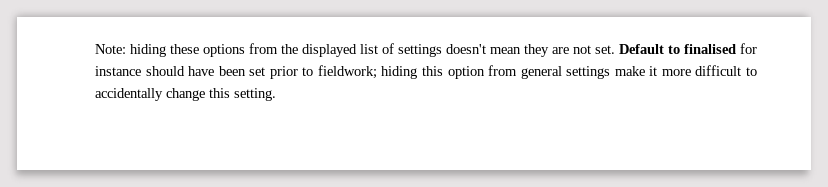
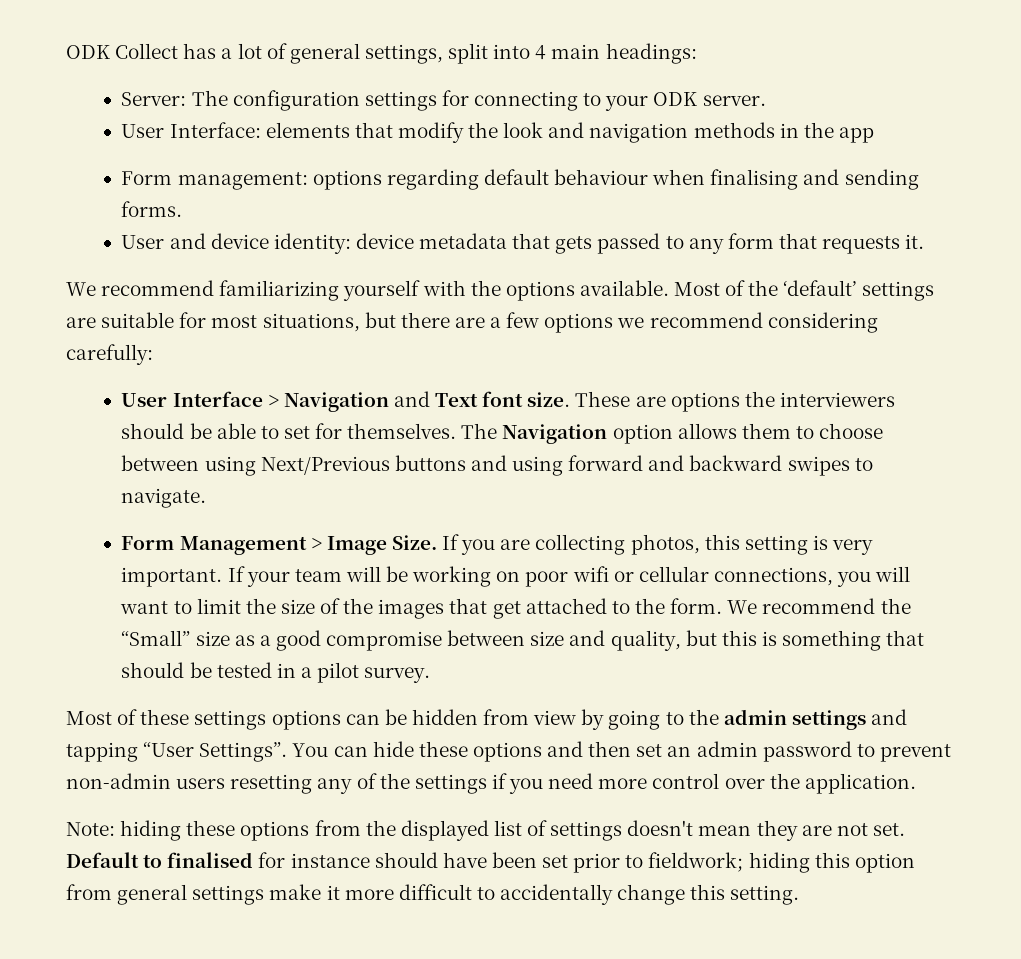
+ ODK Collect has a lot of general settings, split into 4 main headings:
+ Server: The configuration settings for connecting to your ODK server.
+ User Interface: elements that modify the look and navigation methods in the app
+ Form management: options regarding default behaviour when finalising and sending forms.
+ User and device identity: device metadata that gets passed to any form that requests it.
+ We recommend familiarizing yourself with the options available. Most of the ‘default’ settings are suitable for most situations, but there are a few options we recommend considering carefully:
+ User Interface > Navigation and Text font size. These are options the interviewers should be able to set for themselves. The Navigation option allows them to choose between using Next/Previous buttons and using forward and backward swipes to navigate.
+ Form Management > Image Size. If you are collecting photos, this setting is very important. If your team will be working on poor wifi or cellular connections, you will want to limit the size of the images that get attached to the form. We recommend the “Small” size as a good compromise between size and quality, but this is something that should be tested in a pilot survey.
+ Most of these settings options can be hidden from view by going to the admin settings and tapping “User Settings”. You can hide these options and then set an admin password to prevent non-admin users resetting any of the settings if you need more control over the application.

